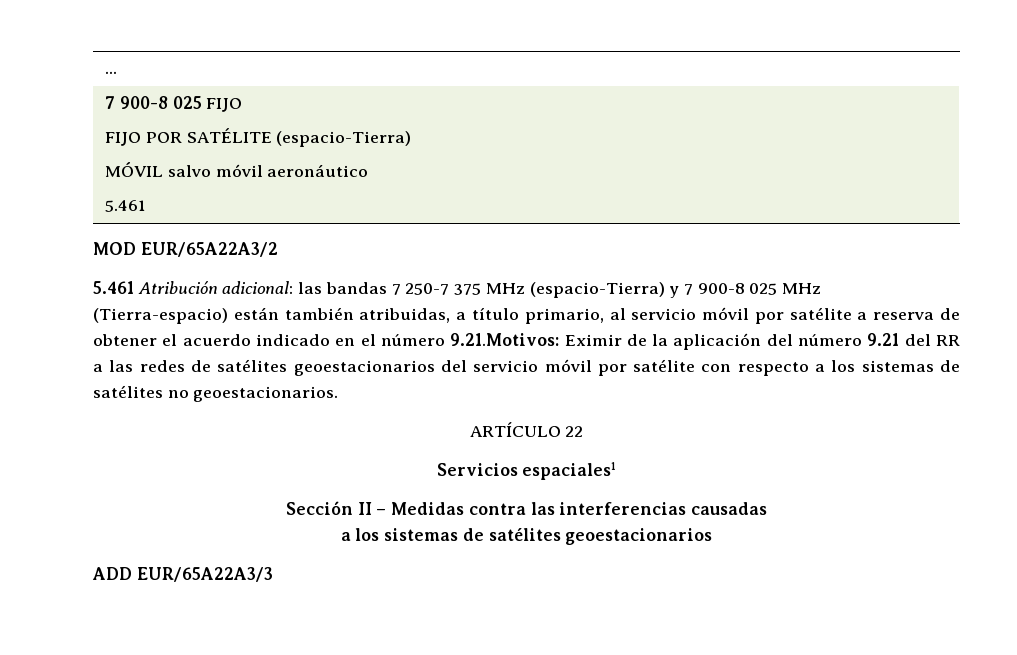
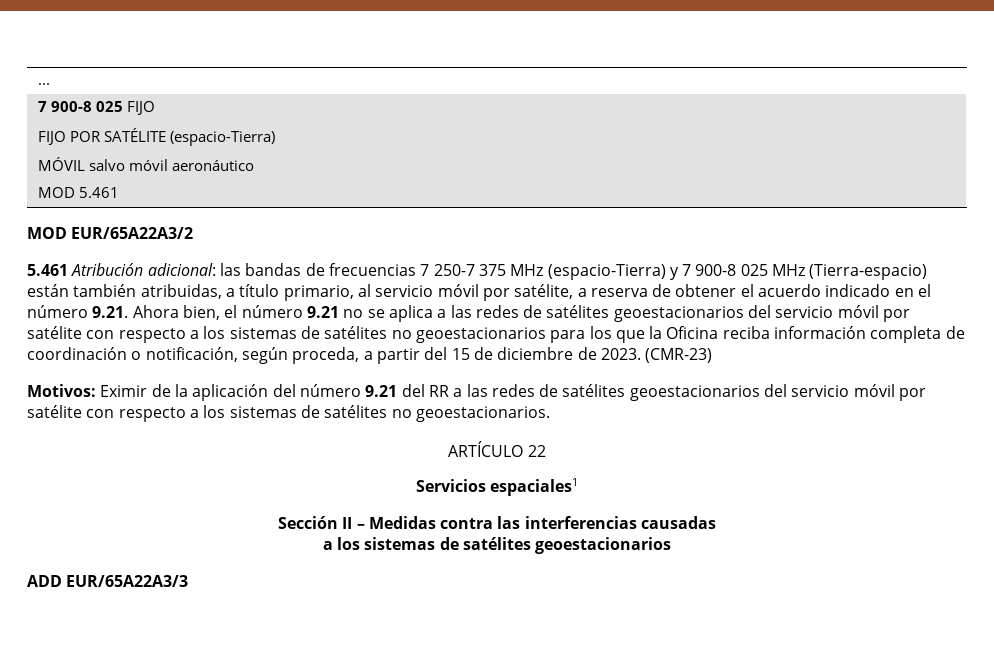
  7 900-8 025 FIJO
  FIJO POR SATÉLITE (espacio-Tierra)
  MÓVIL salvo móvil aeronáutico
- 5.461
+ MOD 5.461
- las bandas 7 250-7 375 MHz (espacio-Tierra) y 7 900-8 025 MHz (Tierra-espacio) están también atribuidas, a título primario, al servicio móvil por satélite a reserva de obtener el acuerdo indicado en el número 9.21.Motivos:
+ las bandas de frecuencias 7 250-7 375 MHz (espacio-Tierra) y 7 900-8 025 MHz (Tierra-espacio) están también atribuidas, a título primario, al servicio móvil por satélite, a reserva de obtener el acuerdo indicado en el número 9.21. Ahora bien, el número 9.21 no se aplica a las redes de satélites geoestacionarios del servicio móvil por satélite con respecto a los sistemas de satélites no geoestacionarios para los que la Oficina reciba información completa de coordinación o notificación, según proceda, a partir del 15 de diciembre de 2023. (CMR-23)
+ Motivos:

